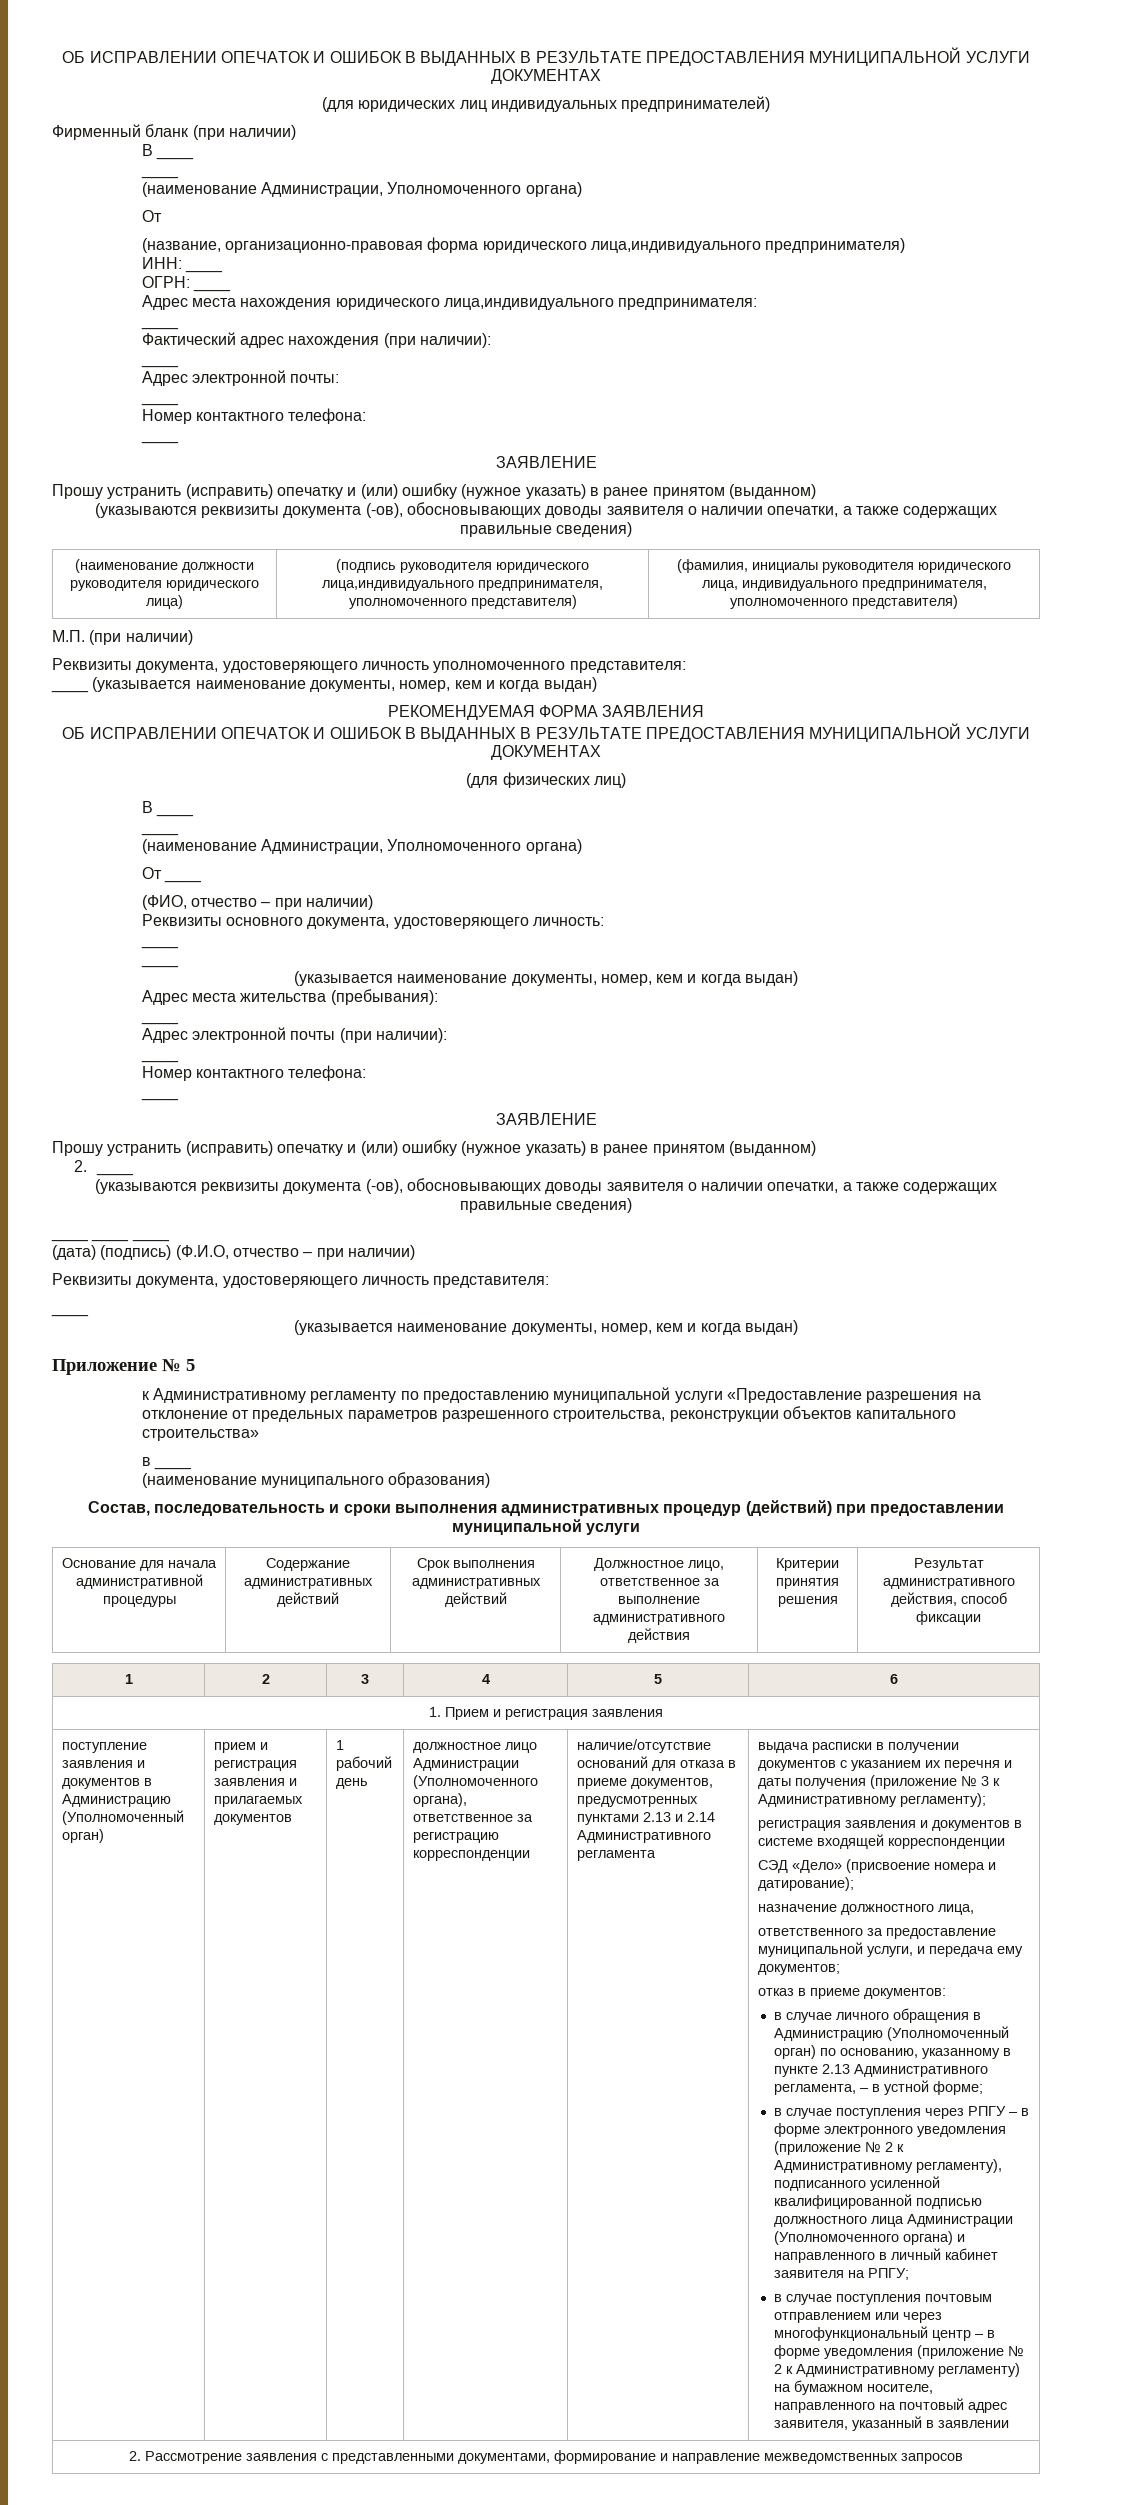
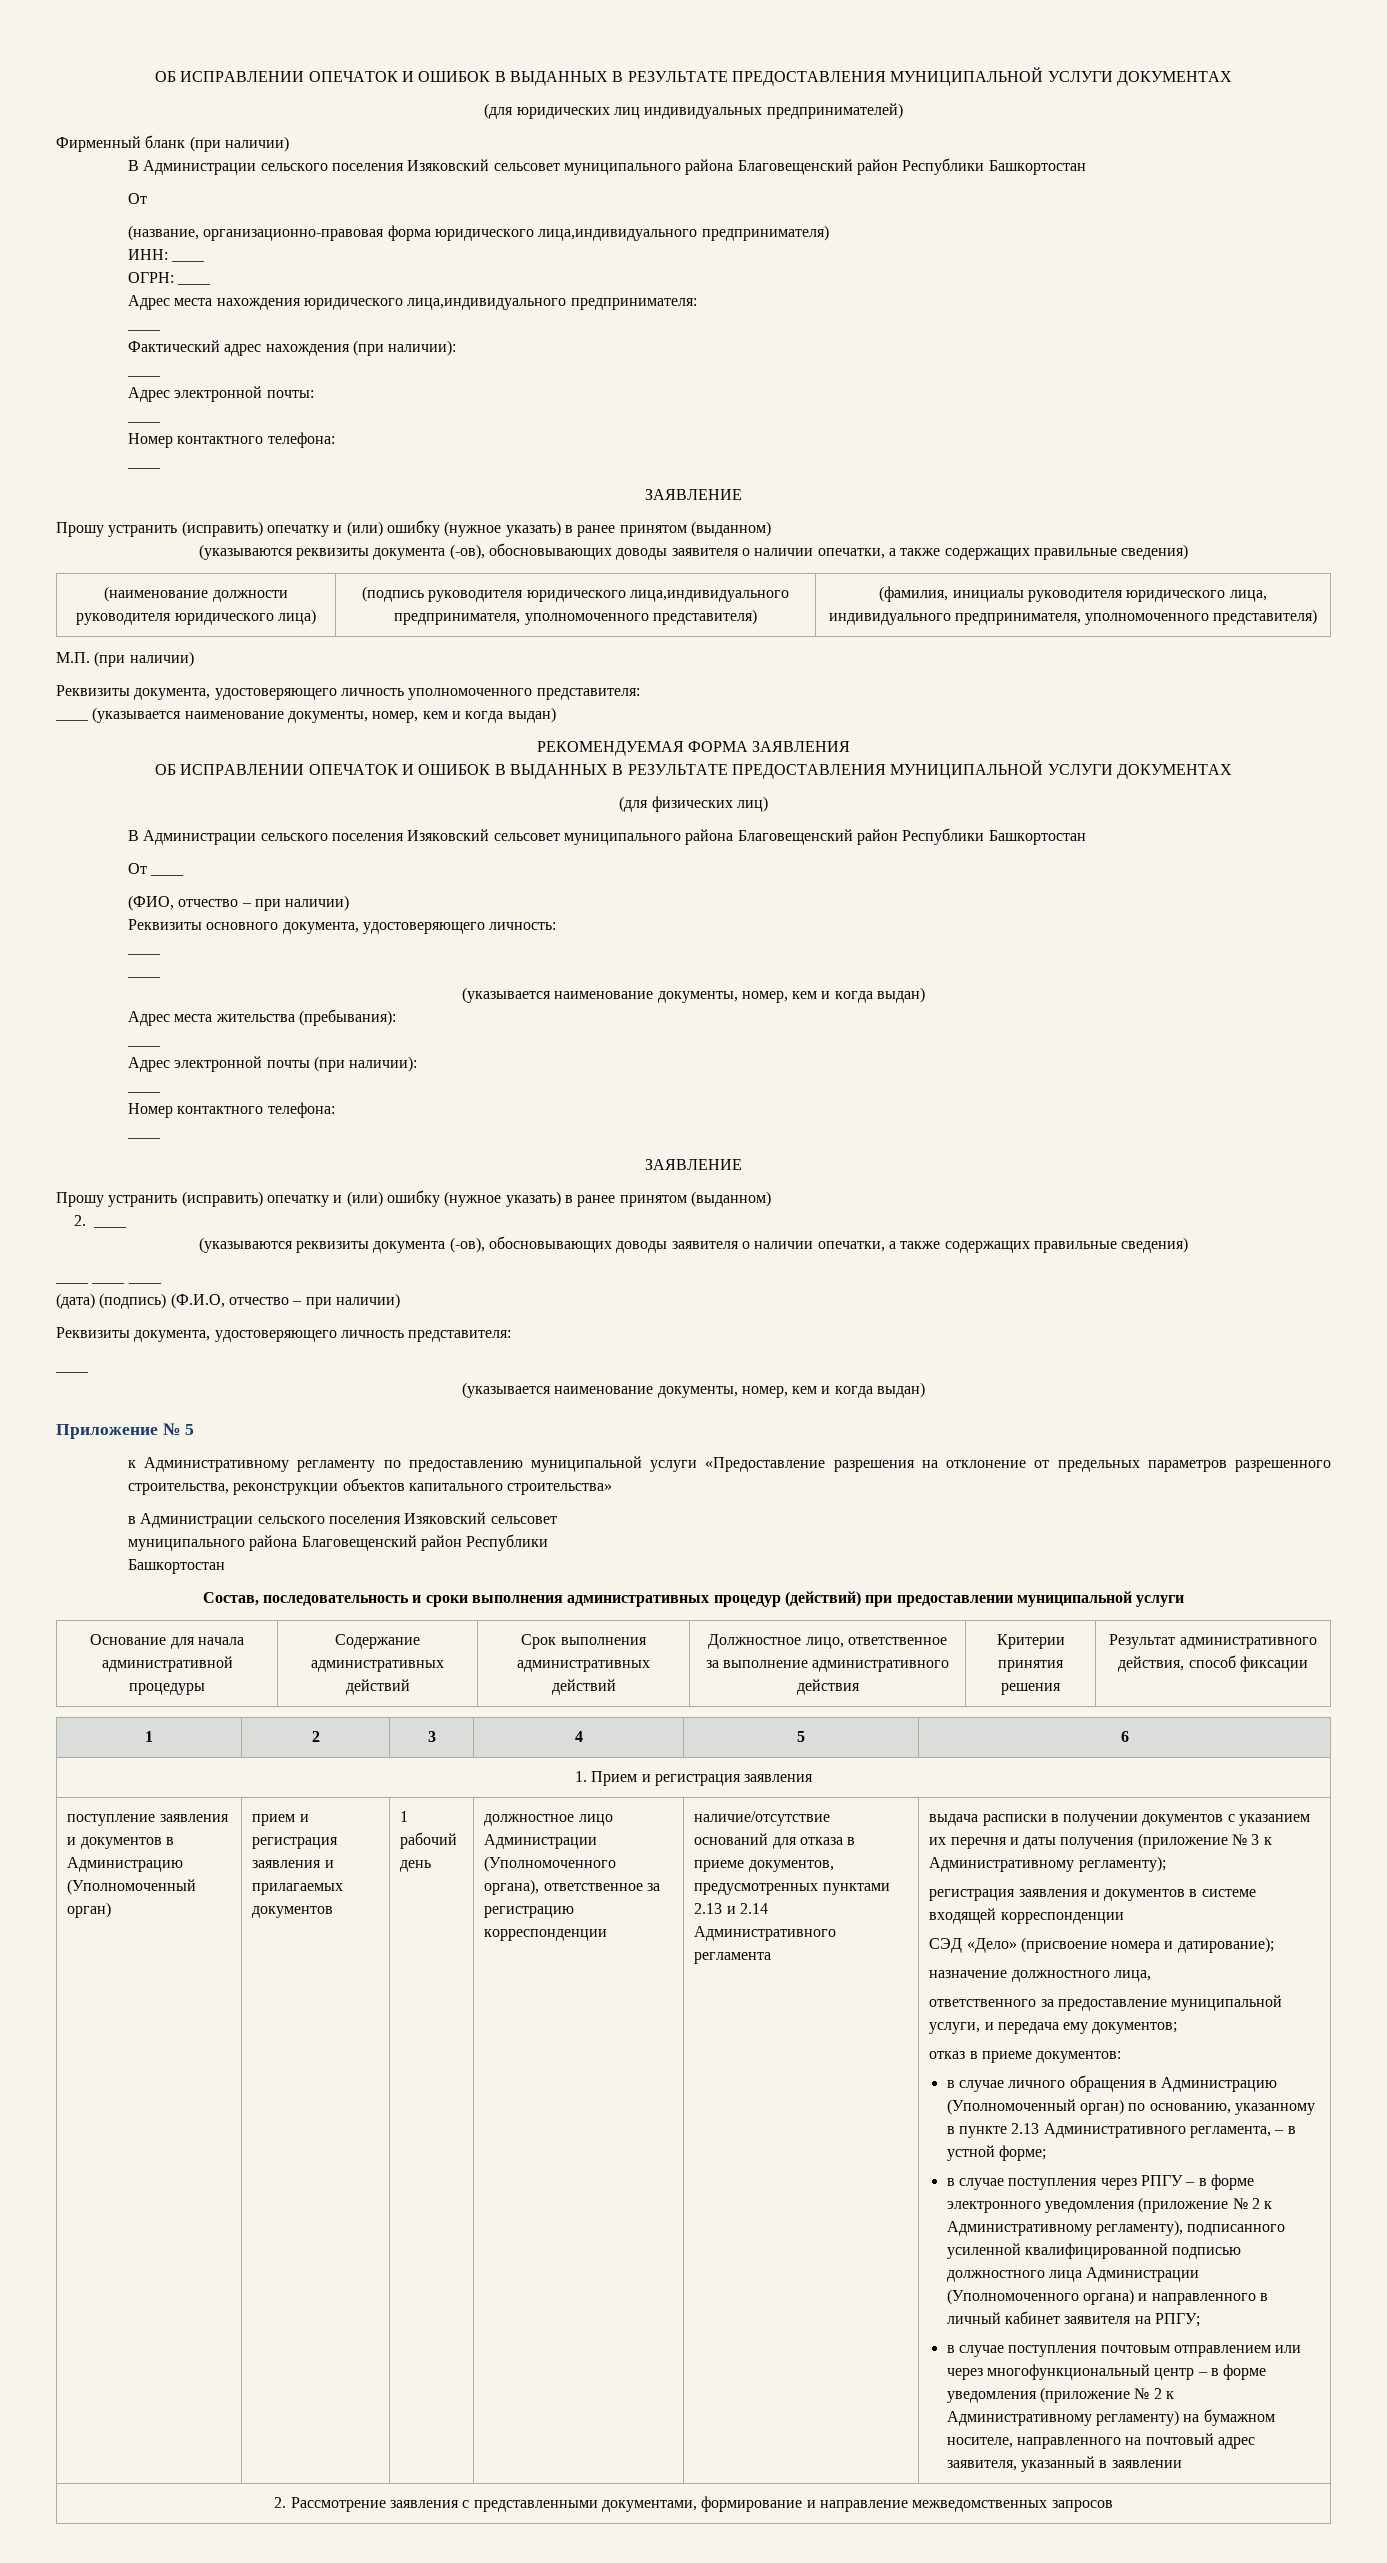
  Фирменный бланк (при наличии)
- В ____
- ____
- (наименование Администрации, Уполномоченного органа)
+ В Администрации сельского поселения Изяковский сельсовет муниципального района Благовещенский район Республики Башкортостан
  (для физических лиц)
- В ____
- ____
- (наименование Администрации, Уполномоченного органа)
+ В Администрации сельского поселения Изяковский сельсовет муниципального района Благовещенский район Республики Башкортостан
- в ____
- (наименование муниципального образования)
+ в Администрации сельского поселения Изяковский сельсовет
+ муниципального района Благовещенский район Республики
+ Башкортостан

